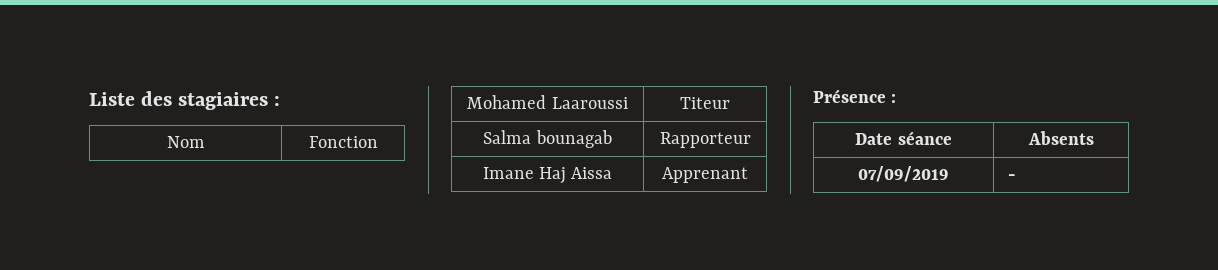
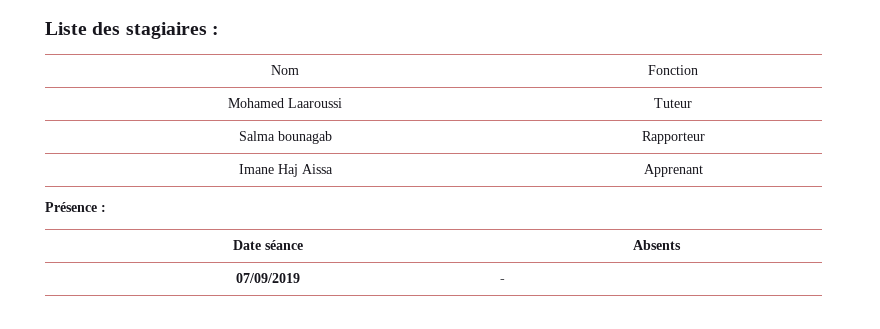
- Mohamed Laaroussi | Titeur
+ Mohamed Laaroussi | Tuteur

